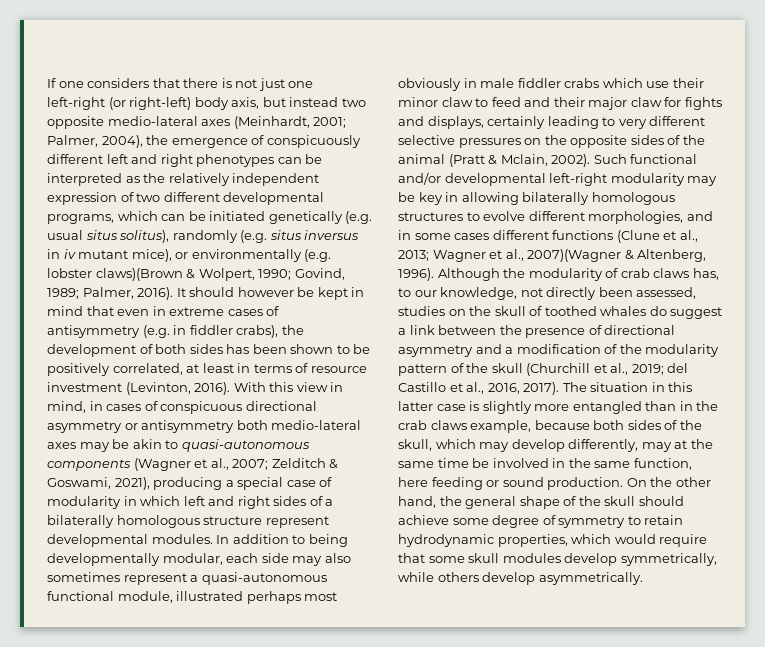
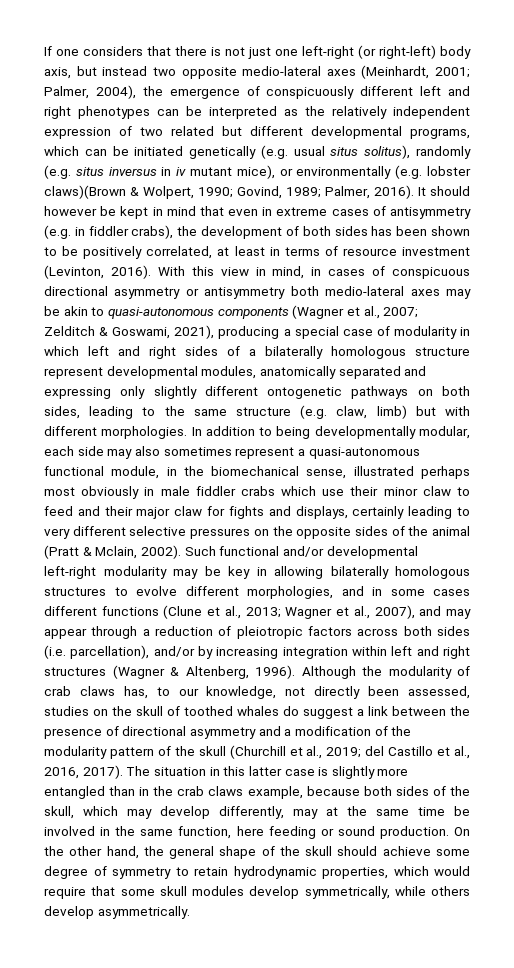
- Palmer, 2004), the emergence of conspicuously different left and right phenotypes can be interpreted as the relatively independent expression of two different developmental programs, which can be initiated genetically (e.g. usual situs solitus), randomly (e.g. situs inversus in iv mutant mice), or environmentally (e.g. lobster claws)(Brown & Wolpert, 1990;
+ Palmer, 2004), the emergence of conspicuously different left and right phenotypes can be interpreted as the relatively independent expression of two related but different developmental programs, which can be initiated genetically (e.g. usual situs solitus), randomly (e.g. situs inversus in iv mutant mice), or environmentally (e.g. lobster claws)(Brown & Wolpert, 1990;
- With this view in mind, in cases of conspicuous directional asymmetry or antisymmetry both medio-lateral axes may be akin to quasi-autonomous components (Wagner et al., 2007; Zelditch & Goswami, 2021), producing a special case of modularity in which left and right sides of a bilaterally homologous structure represent developmental modules.
+ With this view in mind, in cases of conspicuous directional asymmetry or antisymmetry both medio-lateral axes may be akin to quasi-autonomous components (Wagner et al., 2007; Zelditch & Goswami, 2021), producing a special case of modularity in which left and right sides of a bilaterally homologous structure represent developmental modules, anatomically separated and expressing only slightly different ontogenetic pathways on both sides, leading to the same structure (e.g. claw, limb) but with different morphologies.
- In addition to being developmentally modular, each side may also sometimes represent a quasi-autonomous functional module, illustrated perhaps most obviously in male fiddler crabs which use their minor claw to feed and their major claw for fights and displays, certainly leading to very different selective pressures on the opposite sides of the animal (Pratt & Mclain, 2002).
+ In addition to being developmentally modular, each side may also sometimes represent a quasi-autonomous functional module, in the biomechanical sense, illustrated perhaps most obviously in male fiddler crabs which use their minor claw to feed and their major claw for fights and displays, certainly leading to very different selective pressures on the opposite sides of the animal (Pratt & Mclain, 2002).
- Such functional and/or developmental left-right modularity may be key in allowing bilaterally homologous structures to evolve different morphologies, and in some cases different functions (Clune et al., 2013; Wagner et al., 2007)(Wagner & Altenberg, 1996).
+ Such functional and/or developmental left-right modularity may be key in allowing bilaterally homologous structures to evolve different morphologies, and in some cases different functions (Clune et al., 2013; Wagner et al., 2007), and may appear through a reduction of pleiotropic factors across both sides (i.e. parcellation), and/or by increasing integration within left and right structures (Wagner & Altenberg, 1996).

